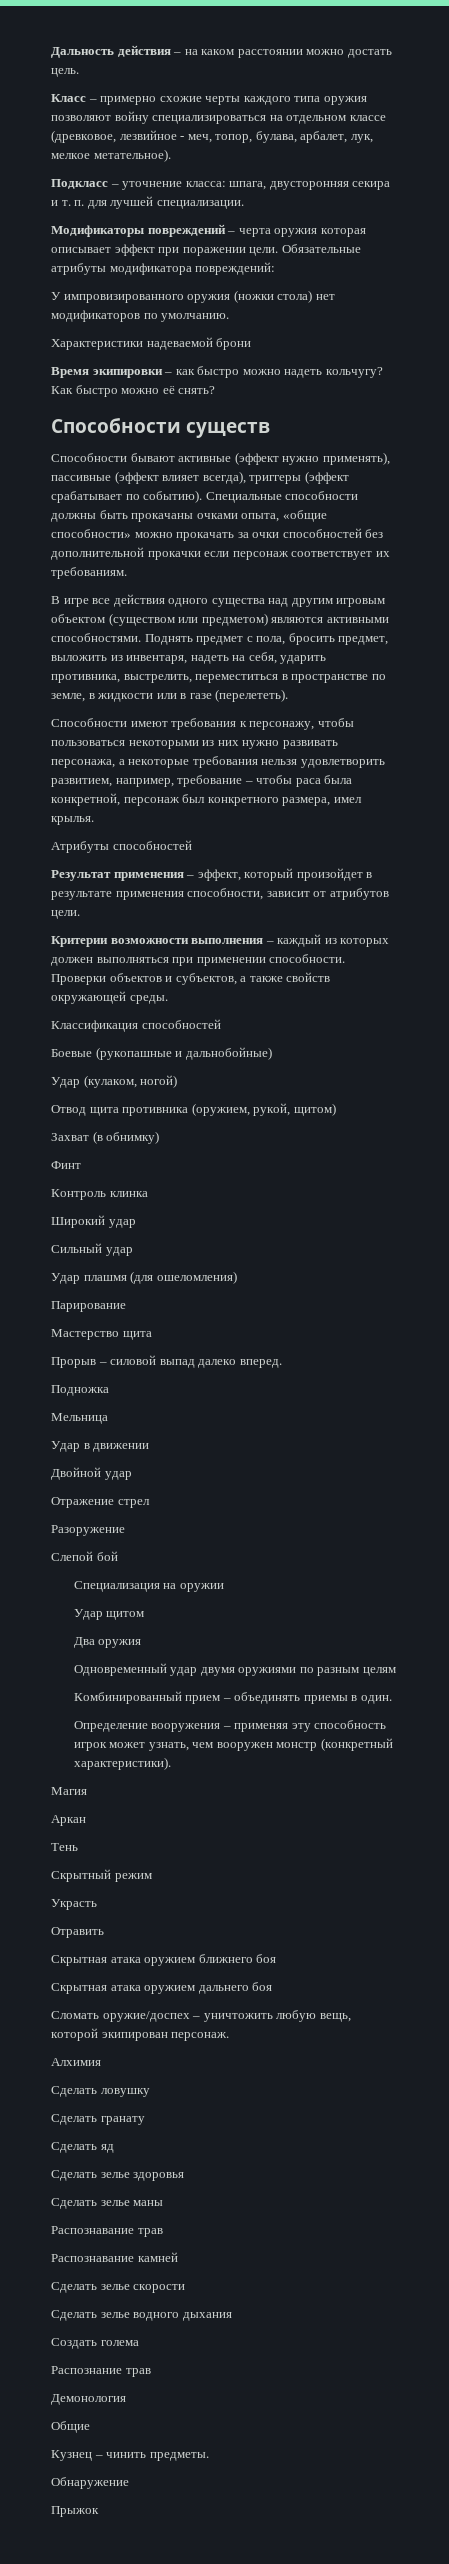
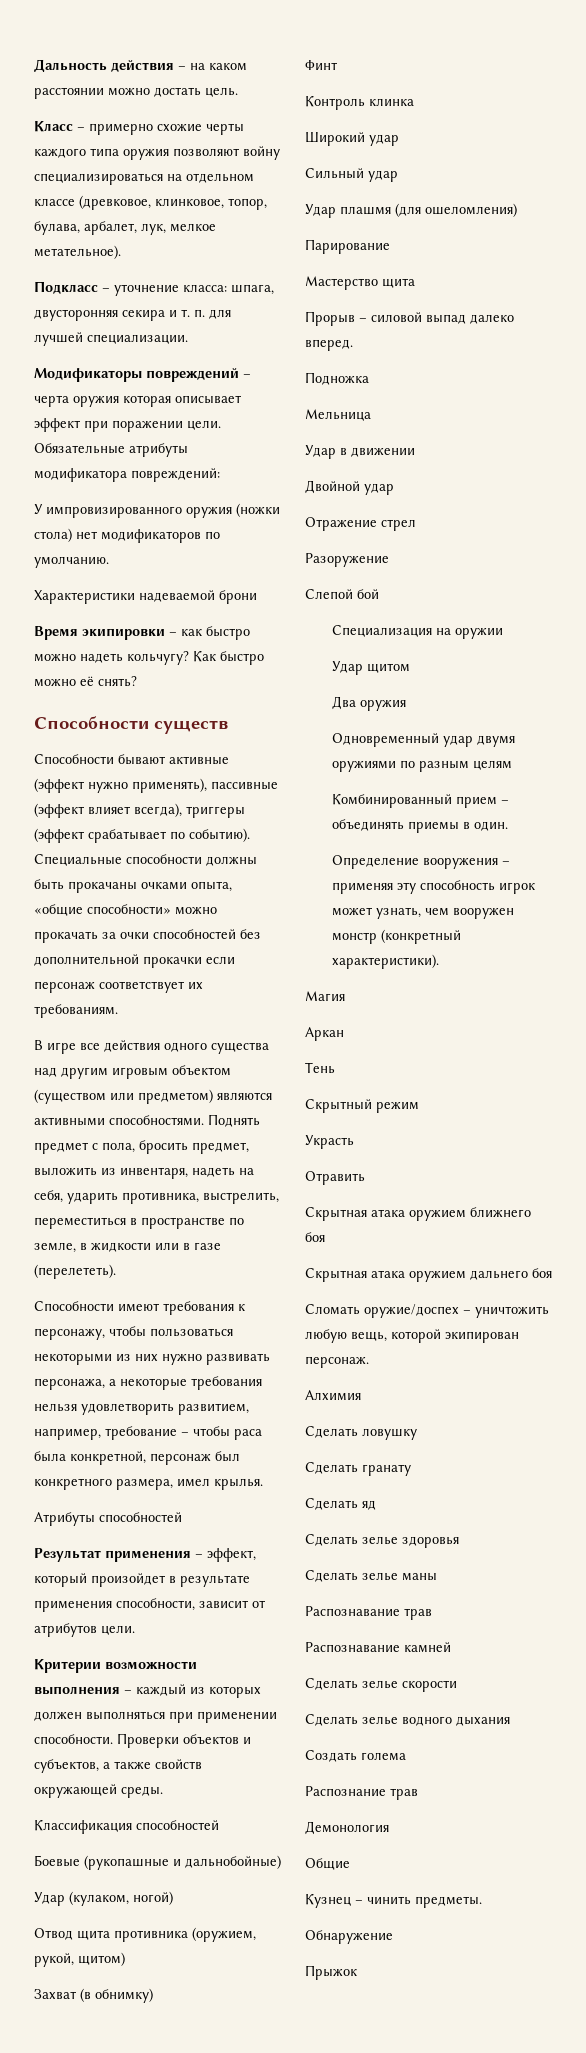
- Класс – примерно схожие черты каждого типа оружия позволяют войну специализироваться на отдельном классе (древковое, лезвийное - меч, топор, булава, арбалет, лук, мелкое метательное).
+ Класс – примерно схожие черты каждого типа оружия позволяют войну специализироваться на отдельном классе (древковое, клинковое, топор, булава, арбалет, лук, мелкое метательное).

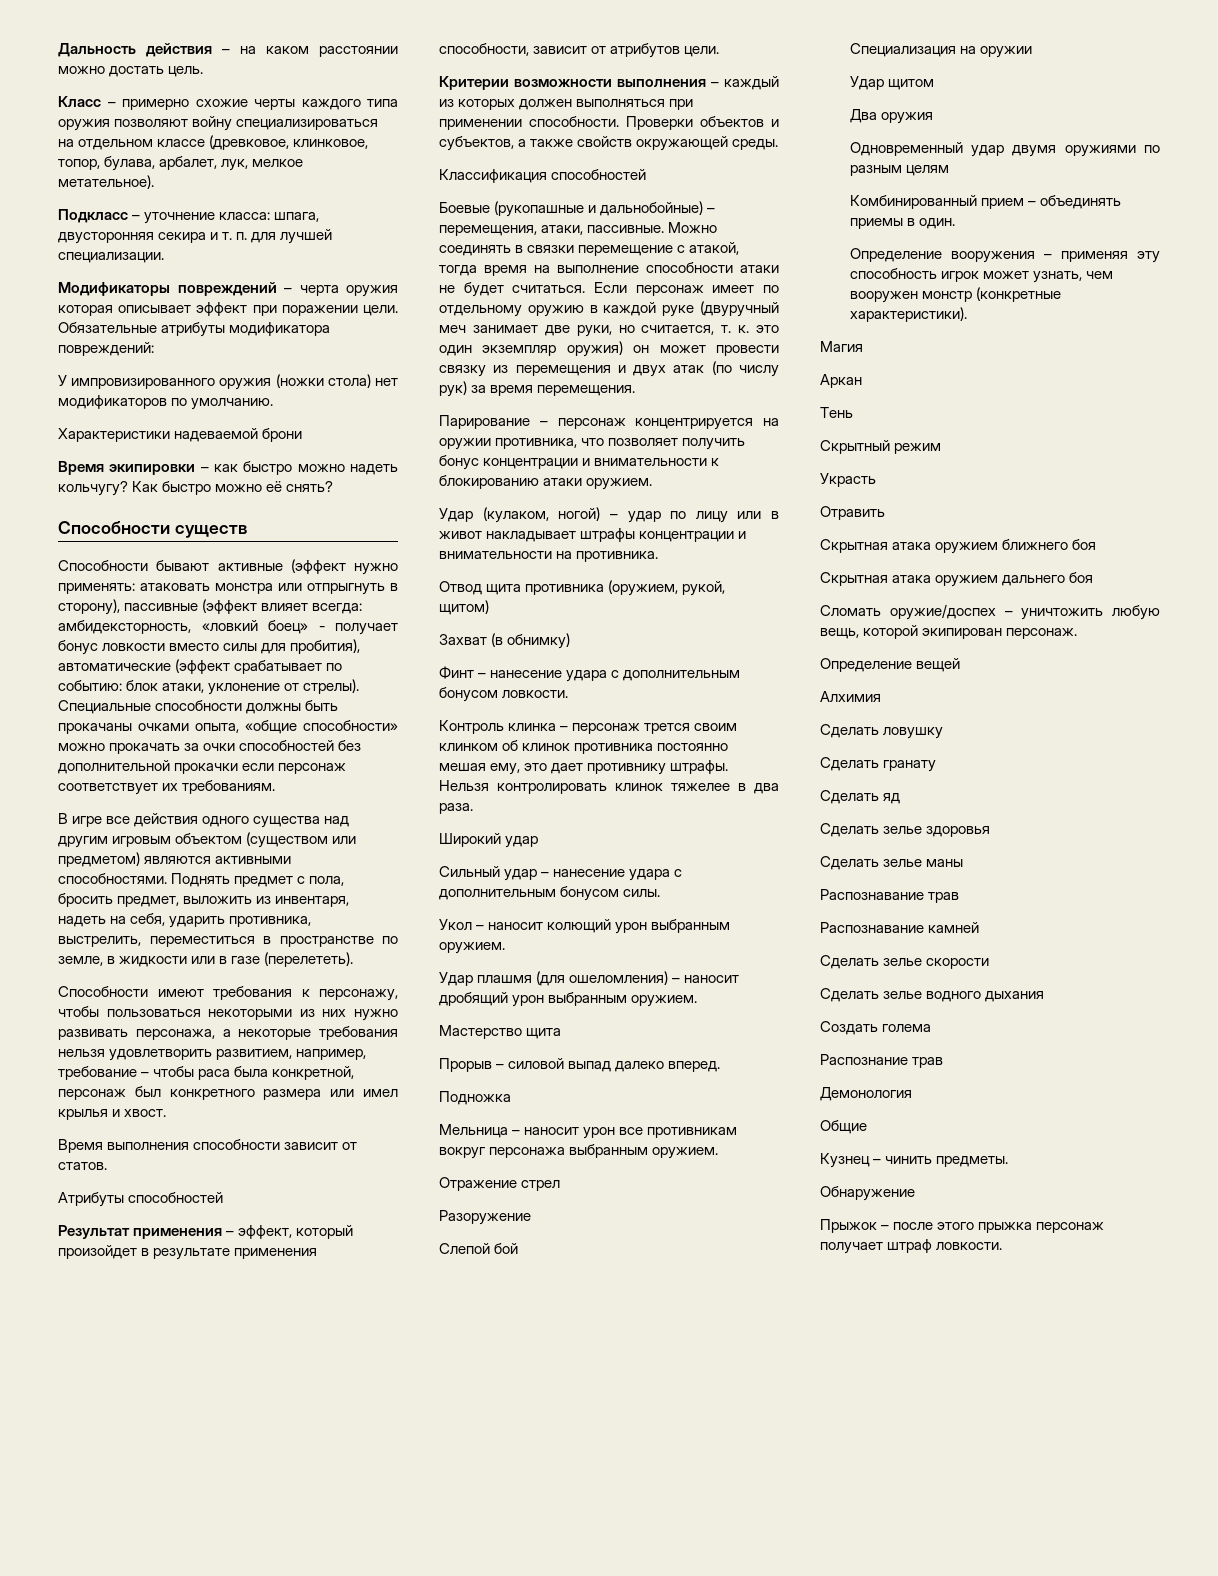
- Способности бывают активные (эффект нужно применять), пассивные (эффект влияет всегда), триггеры (эффект срабатывает по событию).
+ Способности бывают активные (эффект нужно применять: атаковать монстра или отпрыгнуть в сторону), пассивные (эффект влияет всегда: амбидексторность, «ловкий боец» - получает бонус ловкости вместо силы для пробития), автоматические (эффект срабатывает по событию: блок атаки, уклонение от стрелы).
- Способности имеют требования к персонажу, чтобы пользоваться некоторыми из них нужно развивать персонажа, а некоторые требования нельзя удовлетворить развитием, например, требование – чтобы раса была конкретной, персонаж был конкретного размера, имел крылья.
+ Способности имеют требования к персонажу, чтобы пользоваться некоторыми из них нужно развивать персонажа, а некоторые требования нельзя удовлетворить развитием, например, требование – чтобы раса была конкретной, персонаж был конкретного размера или имел крылья и хвост.
+ Время выполнения способности зависит от статов.
- Боевые (рукопашные и дальнобойные)
- Удар (кулаком, ногой)
+ Боевые (рукопашные и дальнобойные) – перемещения, атаки, пассивные. Можно соединять в связки перемещение с атакой, тогда время на выполнение способности атаки не будет считаться. Если персонаж имеет по отдельному оружию в каждой руке (двуручный меч занимает две руки, но считается, т. к. это один экземпляр оружия) он может провести связку из перемещения и двух атак (по числу рук) за время перемещения.
+ Парирование – персонаж концентрируется на оружии противника, что позволяет получить бонус концентрации и внимательности к блокированию атаки оружием.
+ Удар (кулаком, ногой) – удар по лицу или в живот накладывает штрафы концентрации и внимательности на противника.
- Финт
- Контроль клинка
+ Финт – нанесение удара с дополнительным бонусом ловкости.
+ Контроль клинка – персонаж трется своим клинком об клинок противника постоянно мешая ему, это дает противнику штрафы. Нельзя контролировать клинок тяжелее в два раза.
  Широкий удар
- Сильный удар
- Удар плашмя (для ошеломления)
- Парирование
+ Сильный удар – нанесение удара с дополнительным бонусом силы.
+ Укол – наносит колющий урон выбранным оружием.
+ Удар плашмя (для ошеломления) – наносит дробящий урон выбранным оружием.
- Мельница
- Удар в движении
- Двойной удар
+ Мельница – наносит урон все противникам вокруг персонажа выбранным оружием.
- Определение вооружения – применяя эту способность игрок может узнать, чем вооружен монстр (конкретный характеристики).
+ Определение вооружения – применяя эту способность игрок может узнать, чем вооружен монстр (конкретные характеристики).
+ Определение вещей
- Прыжок
+ Прыжок – после этого прыжка персонаж получает штраф ловкости.

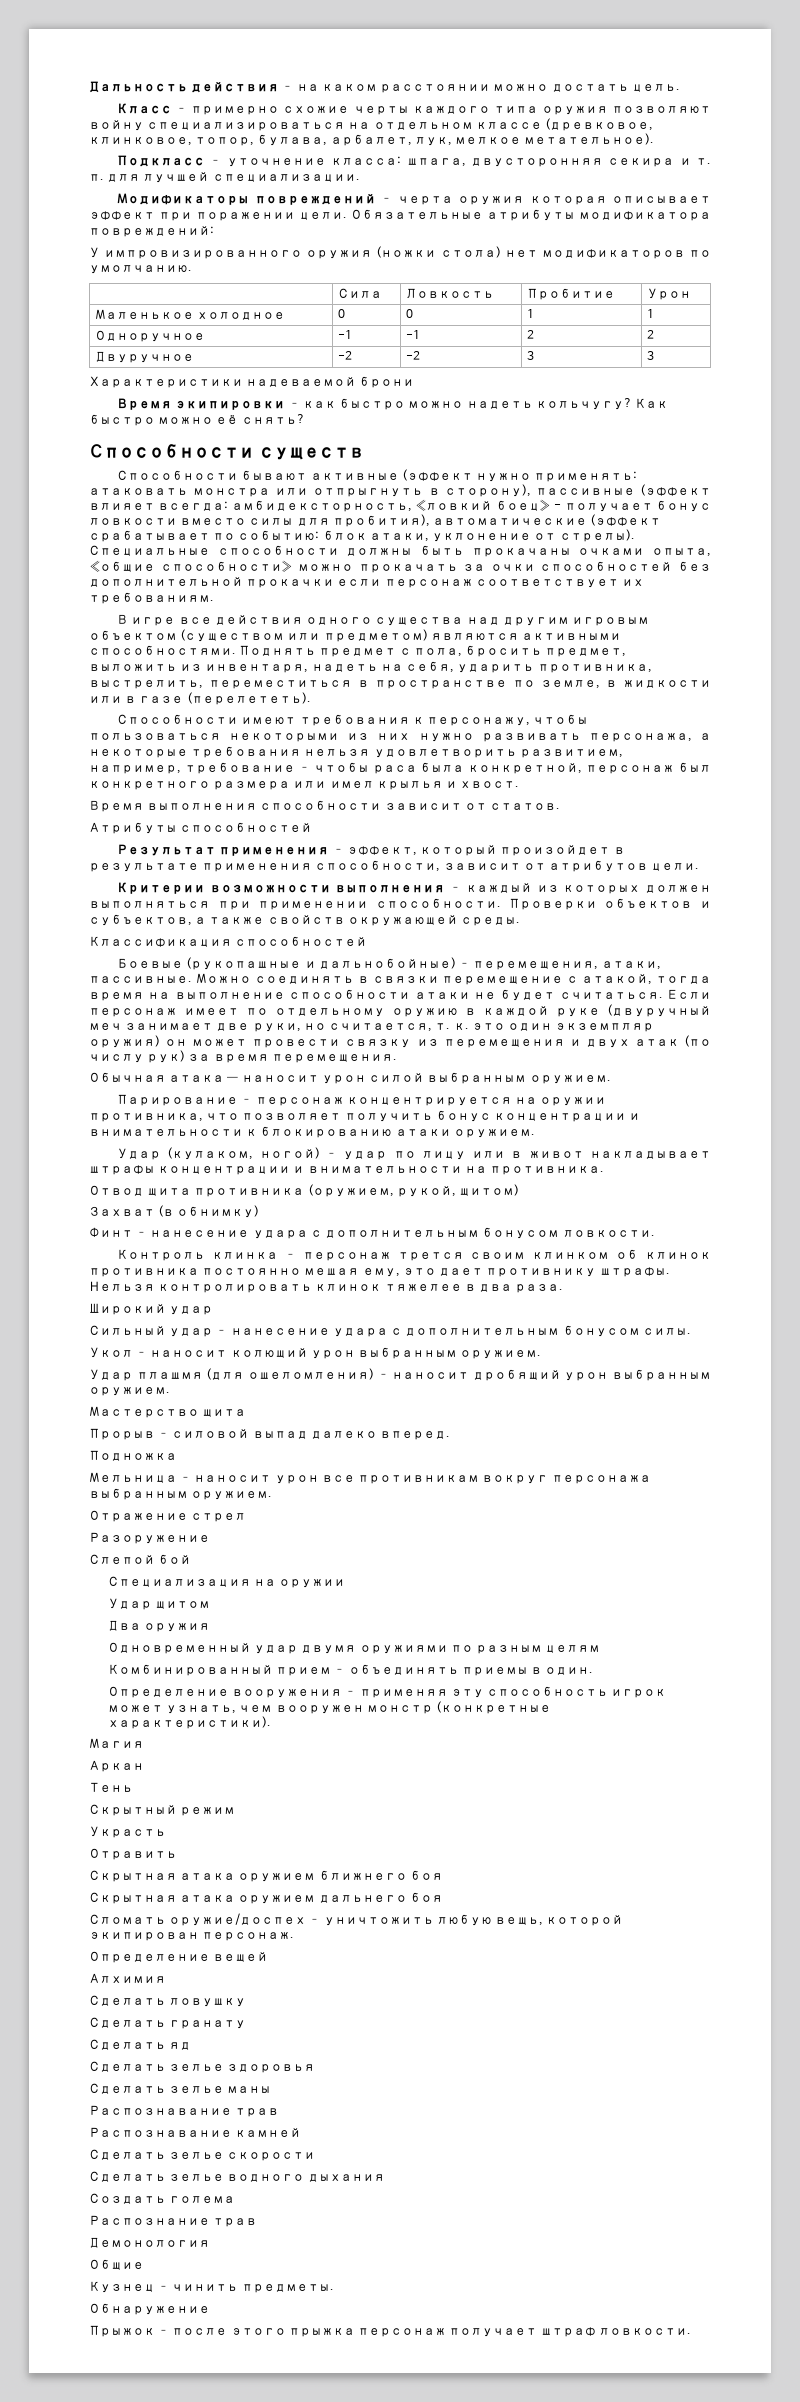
+ | Сила | Ловкость | Пробитие | Урон
+ Маленькое холодное | 0 | 0 | 1 | 1
+ Одноручное | -1 | -1 | 2 | 2
+ Двуручное | -2 | -2 | 3 | 3
+ Обычная атака — наносит урон силой выбранным оружием.

